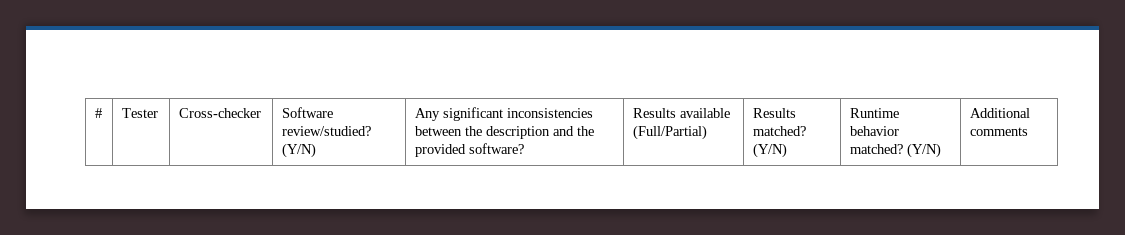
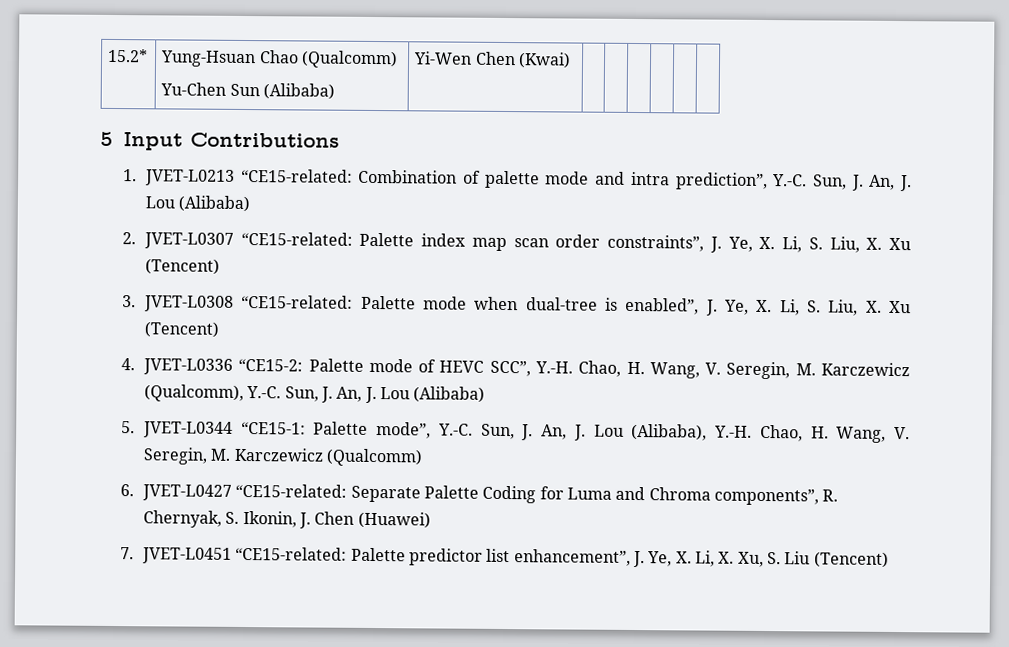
- # | Tester | Cross-checker | Software review/studied? (Y/N) | Any significant inconsistencies between the description and the provided software? | Results available (Full/Partial) | Results matched? (Y/N) | Runtime behavior matched? (Y/N) | Additional comments
+ 15.2* | Yung-Hsuan Chao (Qualcomm)
+ Yu-Chen Sun (Alibaba) | Yi-Wen Chen (Kwai) | | | | | |
+ 5 Input Contributions
+ 1. JVET-L0213 “CE15-related: Combination of palette mode and intra prediction”, Y.-C. Sun, J. An, J. Lou (Alibaba)
+ 2. JVET-L0307 “CE15-related: Palette index map scan order constraints”, J. Ye, X. Li, S. Liu, X. Xu (Tencent)
+ 3. JVET-L0308 “CE15-related: Palette mode when dual-tree is enabled”, J. Ye, X. Li, S. Liu, X. Xu (Tencent)
+ 4. JVET-L0336 “CE15-2: Palette mode of HEVC SCC”, Y.-H. Chao, H. Wang, V. Seregin, M. Karczewicz (Qualcomm), Y.-C. Sun, J. An, J. Lou (Alibaba)
+ 5. JVET-L0344 “CE15-1: Palette mode”, Y.-C. Sun, J. An, J. Lou (Alibaba), Y.-H. Chao, H. Wang, V. Seregin, M. Karczewicz (Qualcomm)
+ 6. JVET-L0427 “CE15-related: Separate Palette Coding for Luma and Chroma components”, R. Chernyak, S. Ikonin, J. Chen (Huawei)
+ 7. JVET-L0451 “CE15-related: Palette predictor list enhancement”, J. Ye, X. Li, X. Xu, S. Liu (Tencent)

